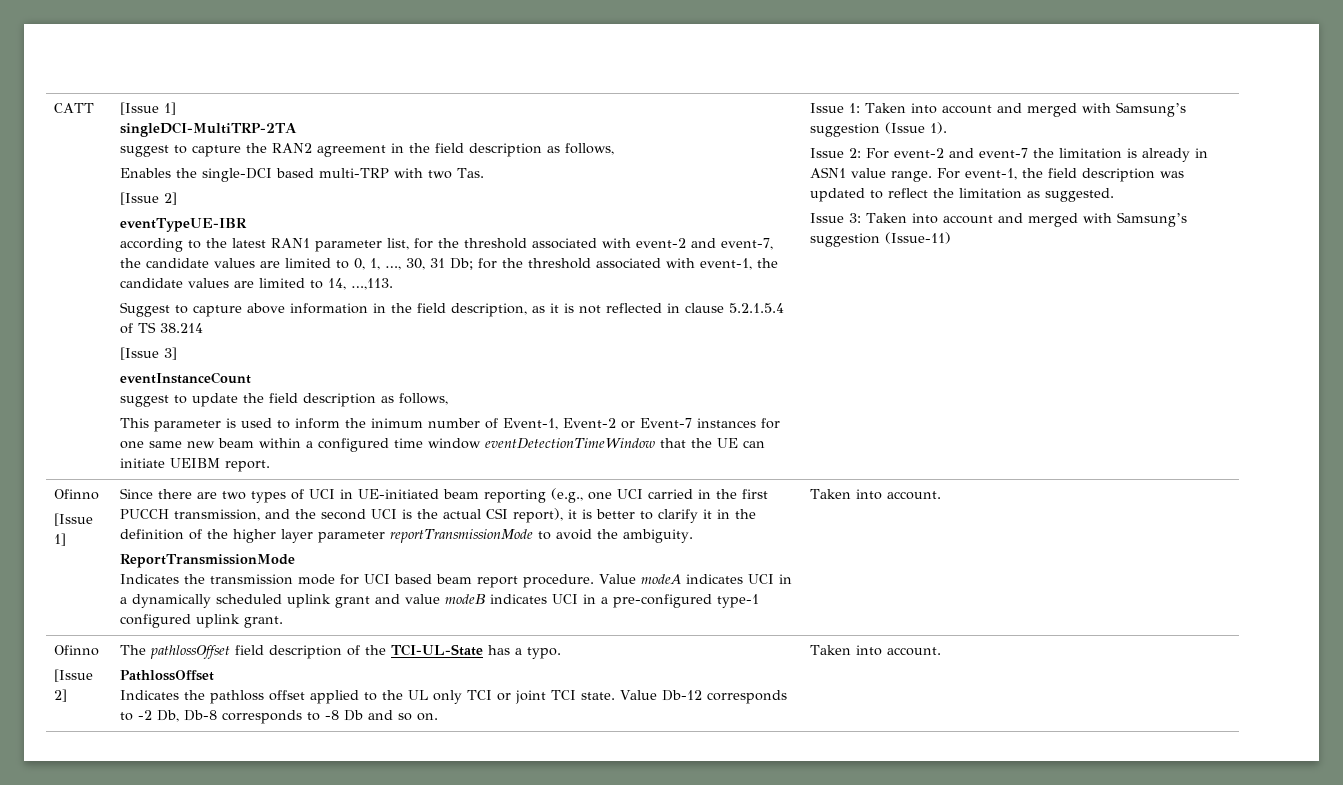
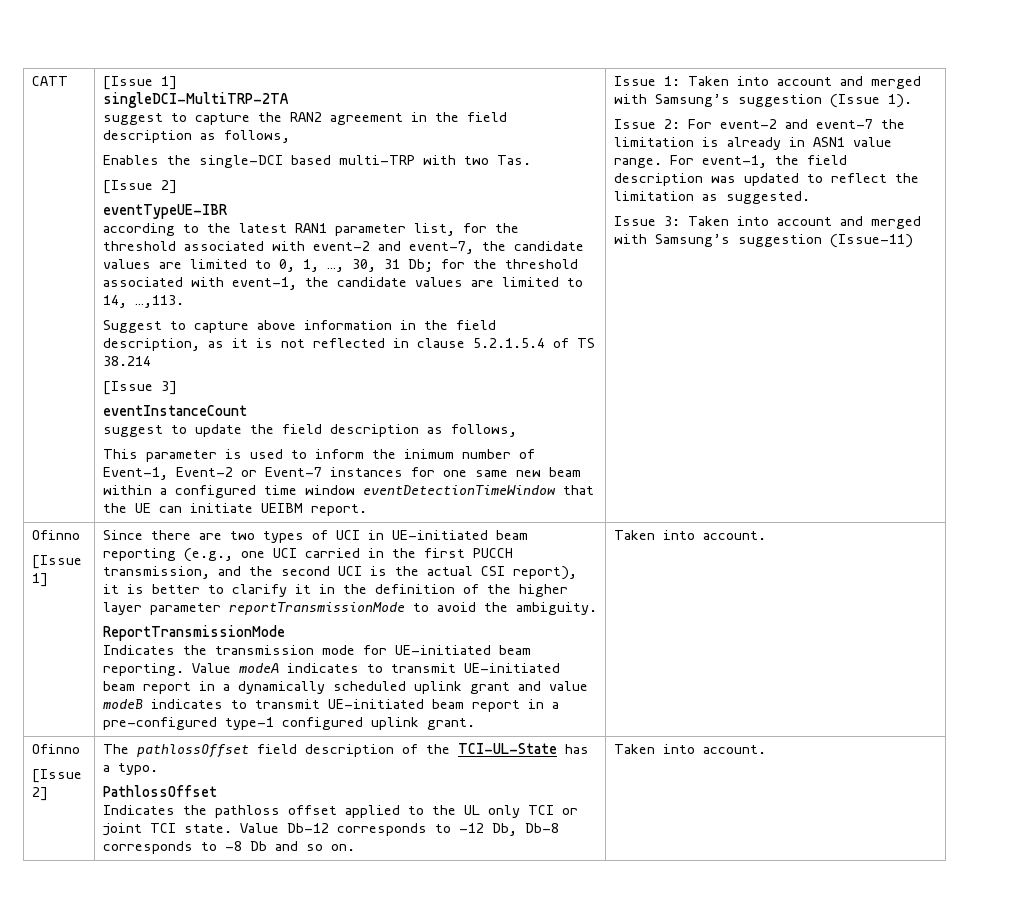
- Indicates the transmission mode for UCI based beam report procedure. Value modeA indicates UCI in a dynamically scheduled uplink grant and value modeB indicates UCI in a pre-configured type-1 configured uplink grant.
+ Indicates the transmission mode for UE-initiated beam reporting. Value modeA indicates to transmit UE-initiated beam report in a dynamically scheduled uplink grant and value modeB indicates to transmit UE-initiated beam report in a pre-configured type-1 configured uplink grant.
- Value Db-12 corresponds to -2 Db, Db-8 corresponds to -8 Db and so on.
+ Value Db-12 corresponds to -12 Db, Db-8 corresponds to -8 Db and so on.

